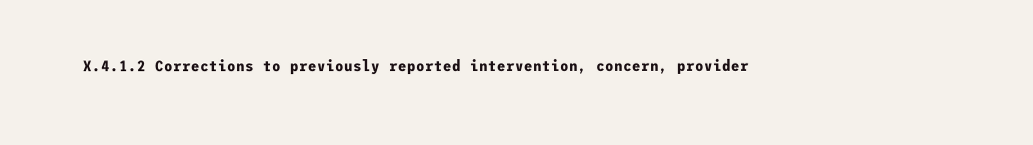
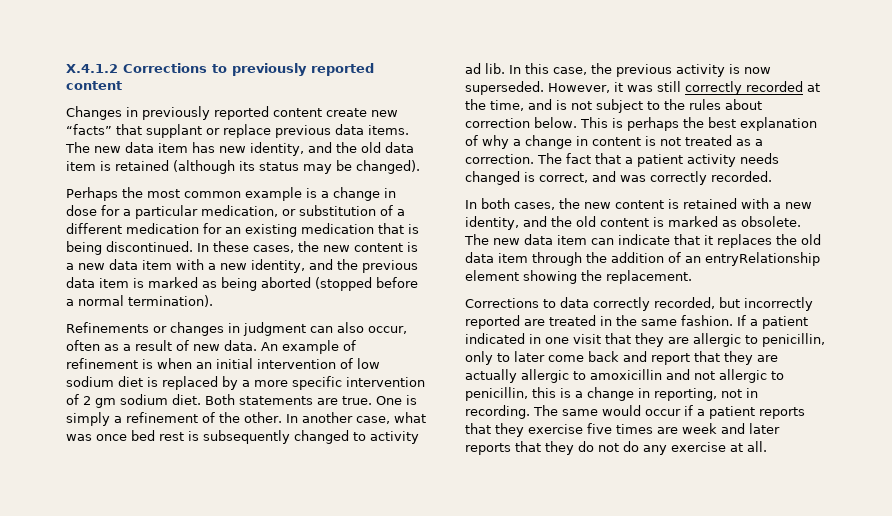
- X.4.1.2 Corrections to previously reported intervention, concern, provider
+ X.4.1.2 Corrections to previously reported content
+ Changes in previously reported content create new “facts” that supplant or replace previous data items. The new data item has new identity, and the old data item is retained (although its status may be changed).
+ Perhaps the most common example is a change in dose for a particular medication, or substitution of a different medication for an existing medication that is being discontinued. In these cases, the new content is a new data item with a new identity, and the previous data item is marked as being aborted (stopped before a normal termination).
+ Refinements or changes in judgment can also occur, often as a result of new data. An example of refinement is when an initial intervention of low sodium diet is replaced by a more specific intervention of 2 gm sodium diet. Both statements are true. One is simply a refinement of the other. In another case, what was once bed rest is subsequently changed to activity ad lib. In this case, the previous activity is now superseded. However, it was still correctly recorded at the time, and is not subject to the rules about correction below. This is perhaps the best explanation of why a change in content is not treated as a correction. The fact that a patient activity needs changed is correct, and was correctly recorded.
+ In both cases, the new content is retained with a new identity, and the old content is marked as obsolete. The new data item can indicate that it replaces the old data item through the addition of an entryRelationship element showing the replacement.
+ Corrections to data correctly recorded, but incorrectly reported are treated in the same fashion. If a patient indicated in one visit that they are allergic to penicillin, only to later come back and report that they are actually allergic to amoxicillin and not allergic to penicillin, this is a change in reporting, not in recording. The same would occur if a patient reports that they exercise five times are week and later reports that they do not do any exercise at all.

